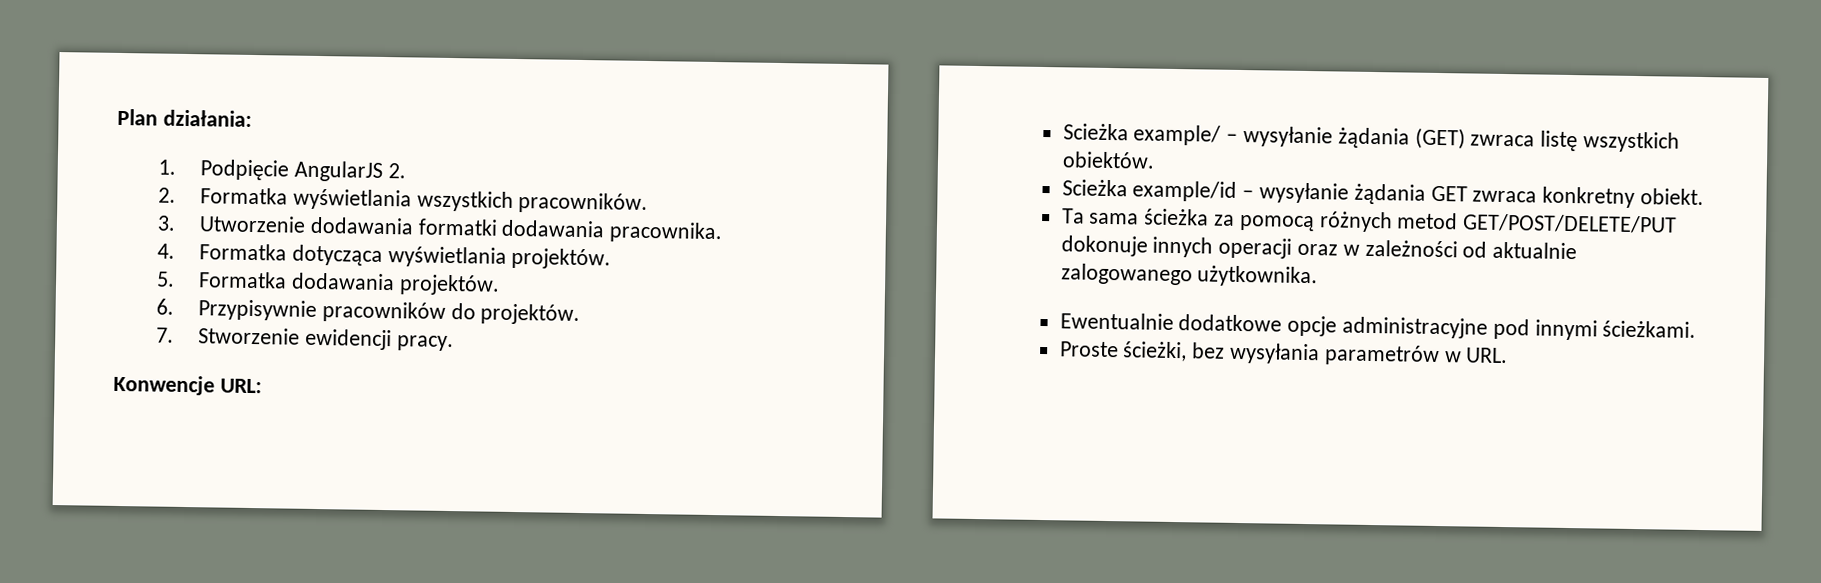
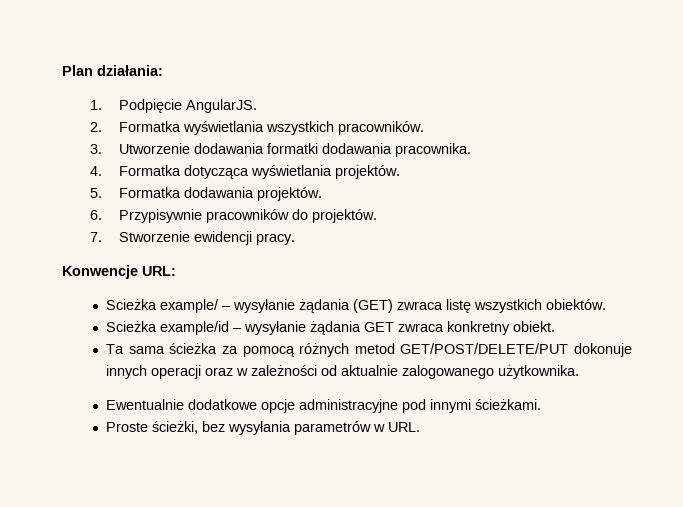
- 1. Podpięcie AngularJS 2.
+ 1. Podpięcie AngularJS.

